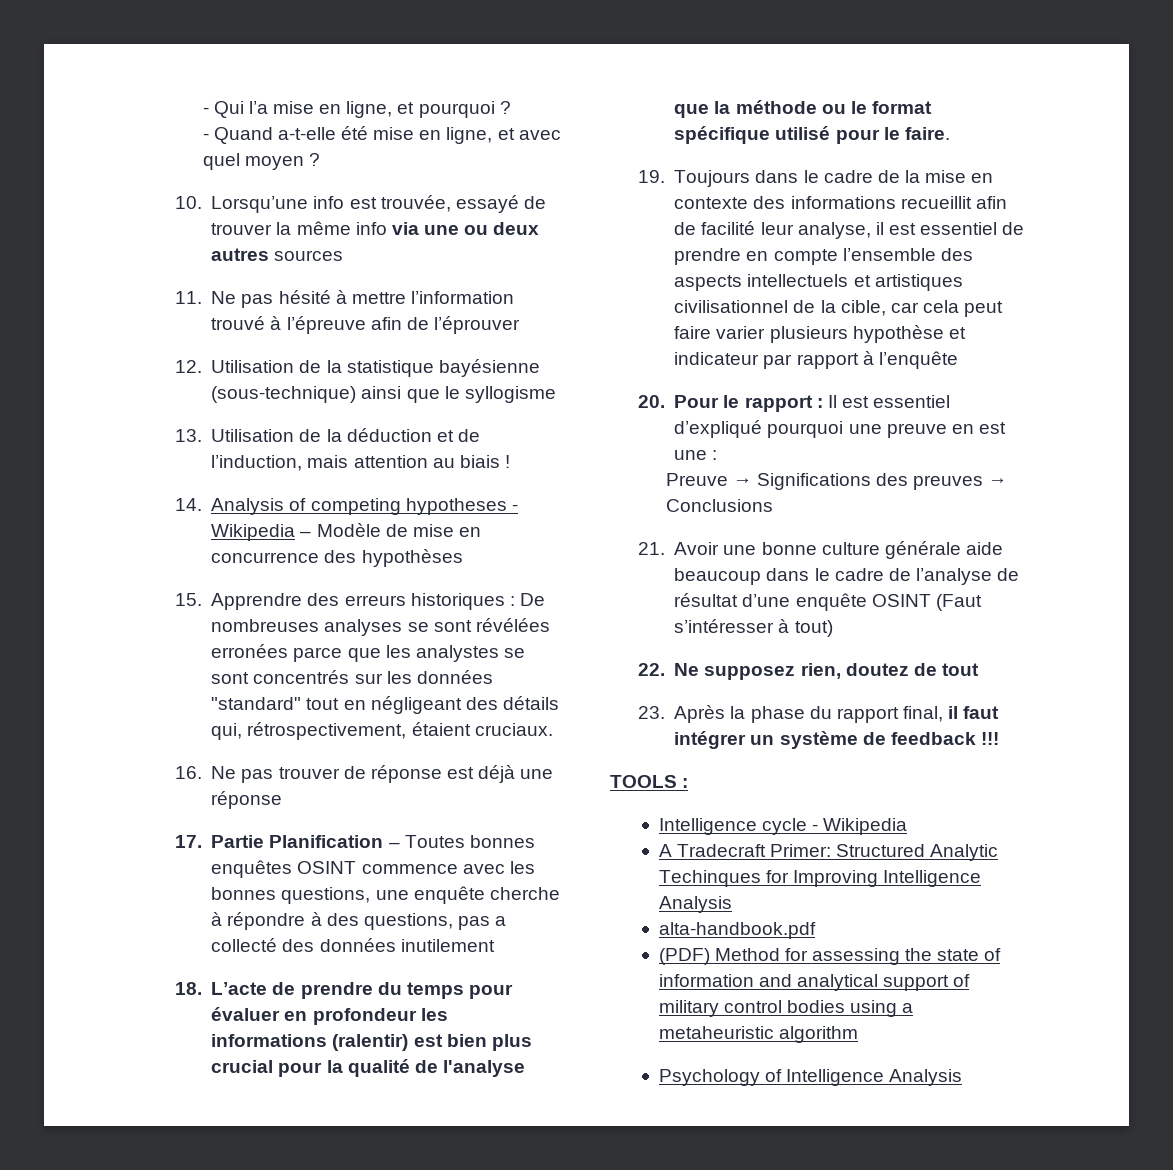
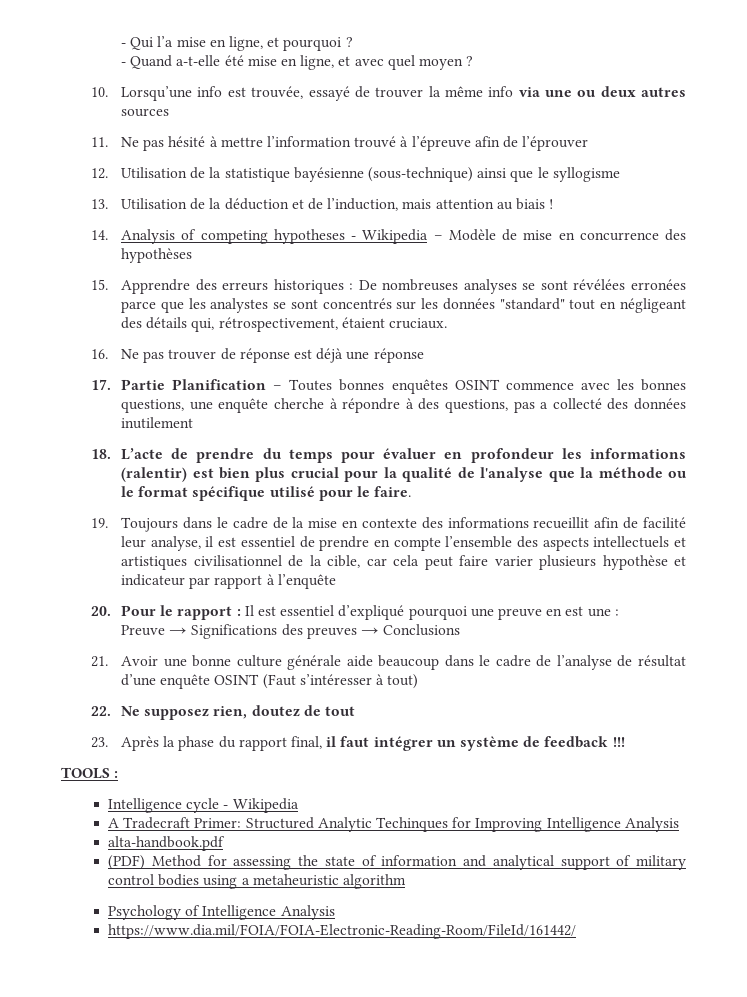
+ https://www.dia.mil/FOIA/FOIA-Electronic-Reading-Room/FileId/161442/

